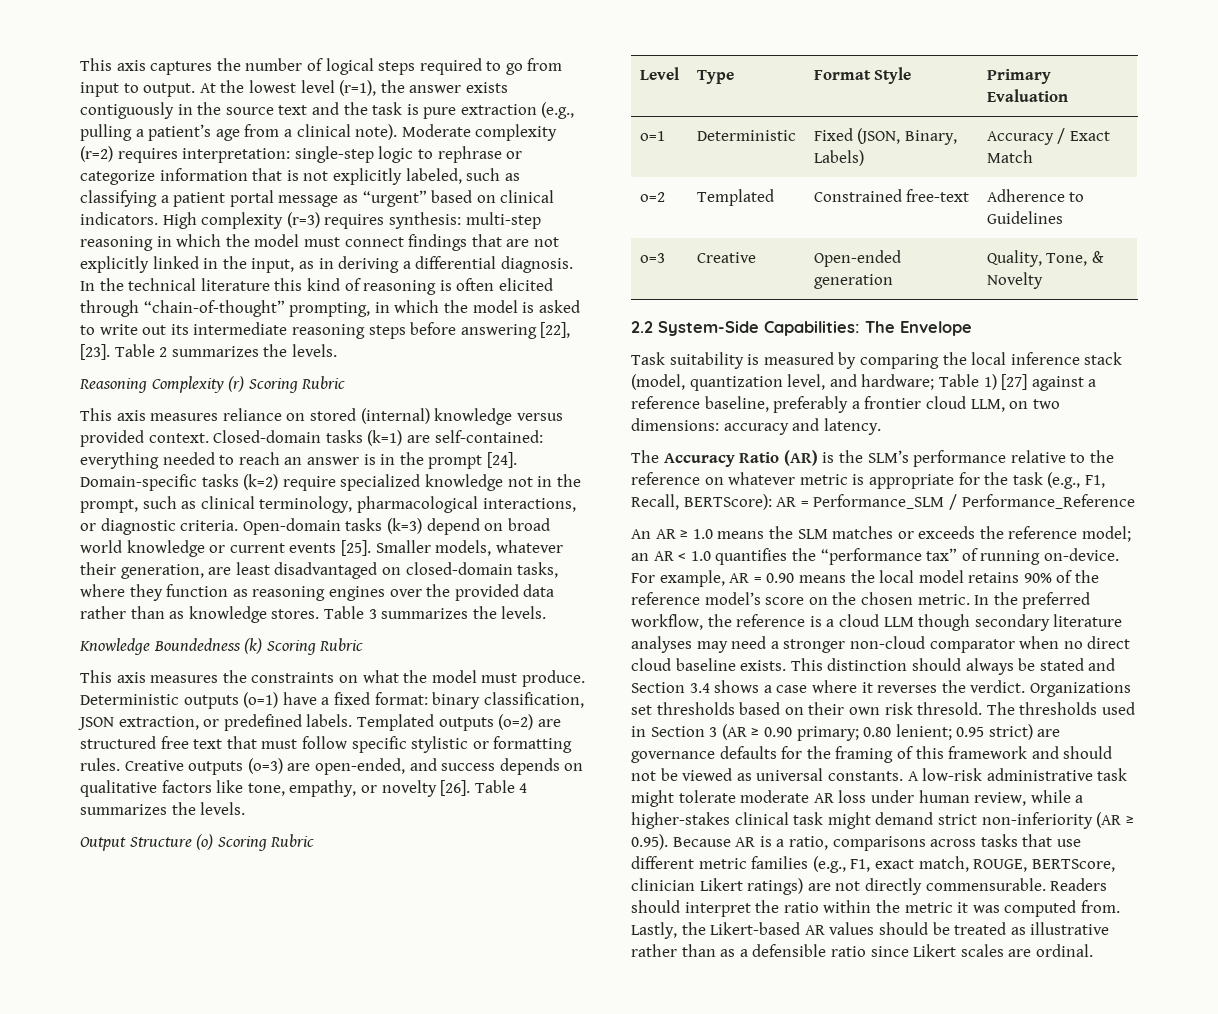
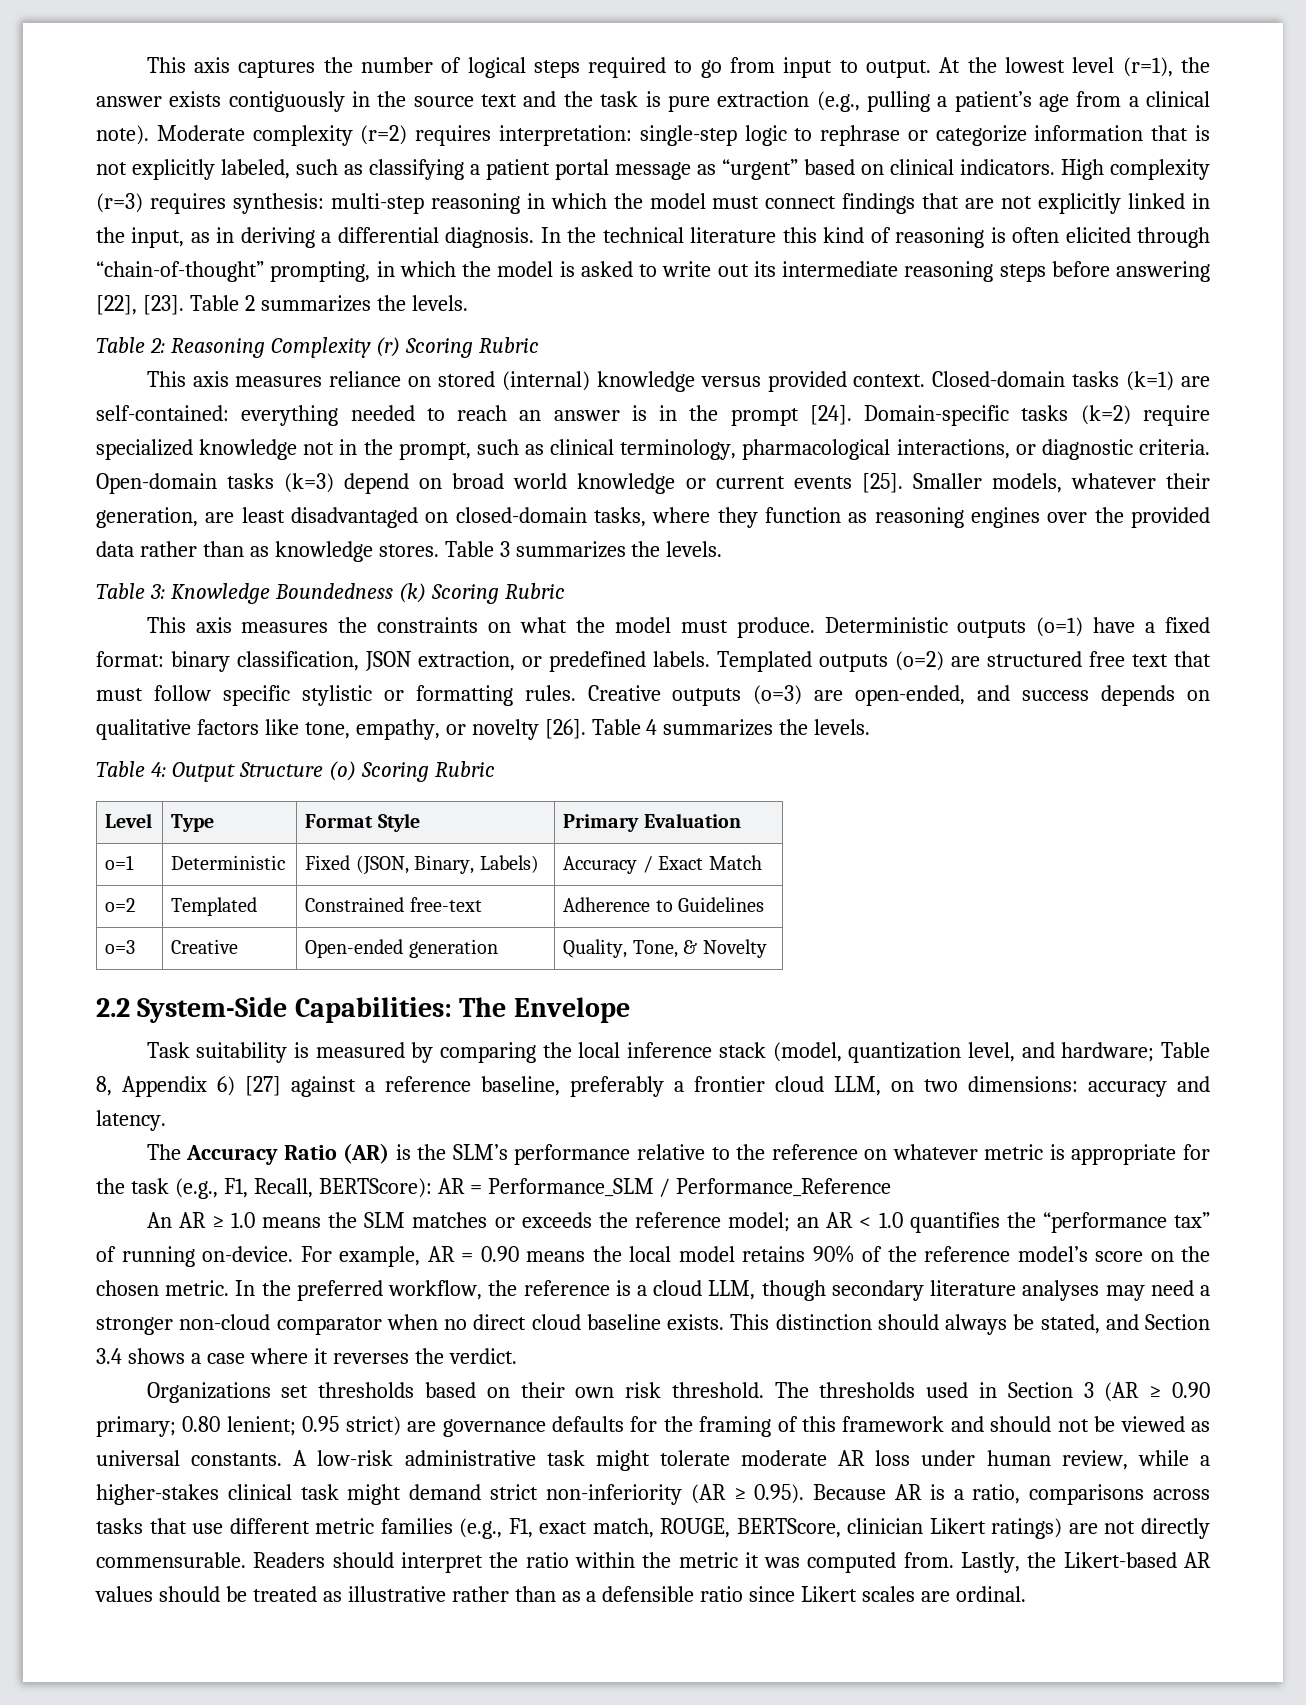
- Reasoning Complexity (r) Scoring Rubric
+ Table 2: Reasoning Complexity (r) Scoring Rubric
- Knowledge Boundedness (k) Scoring Rubric
+ Table 3: Knowledge Boundedness (k) Scoring Rubric
- Output Structure (o) Scoring Rubric
+ Table 4: Output Structure (o) Scoring Rubric
- Task suitability is measured by comparing the local inference stack (model, quantization level, and hardware; Table 1) [27] against a reference baseline, preferably a frontier cloud LLM, on two dimensions: accuracy and latency.
+ Task suitability is measured by comparing the local inference stack (model, quantization level, and hardware; Table 8, Appendix 6) [27] against a reference baseline, preferably a frontier cloud LLM, on two dimensions: accuracy and latency.
- In the preferred workflow, the reference is a cloud LLM though secondary literature analyses may need a stronger non-cloud comparator when no direct cloud baseline exists.
+ In the preferred workflow, the reference is a cloud LLM, though secondary literature analyses may need a stronger non-cloud comparator when no direct cloud baseline exists.
- This distinction should always be stated and Section 3.4 shows a case where it reverses the verdict. Organizations set thresholds based on their own risk thresold.
+ This distinction should always be stated, and Section 3.4 shows a case where it reverses the verdict.
+ Organizations set thresholds based on their own risk threshold.

